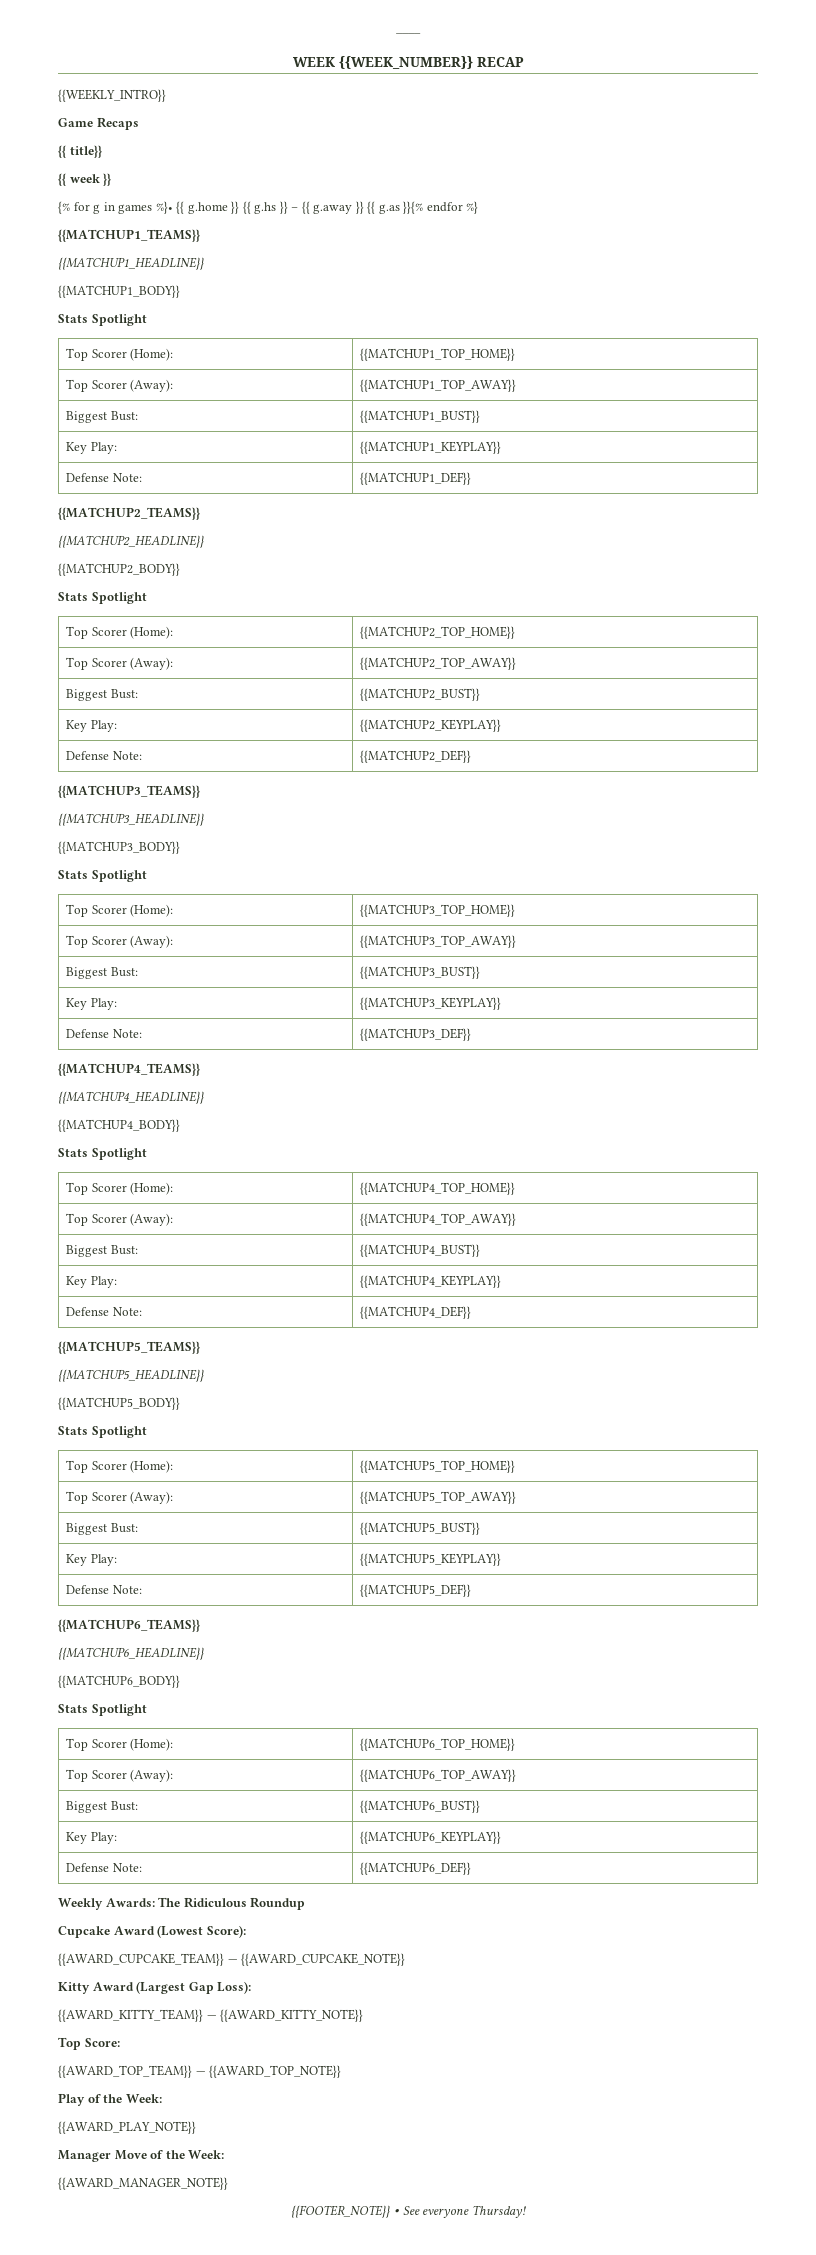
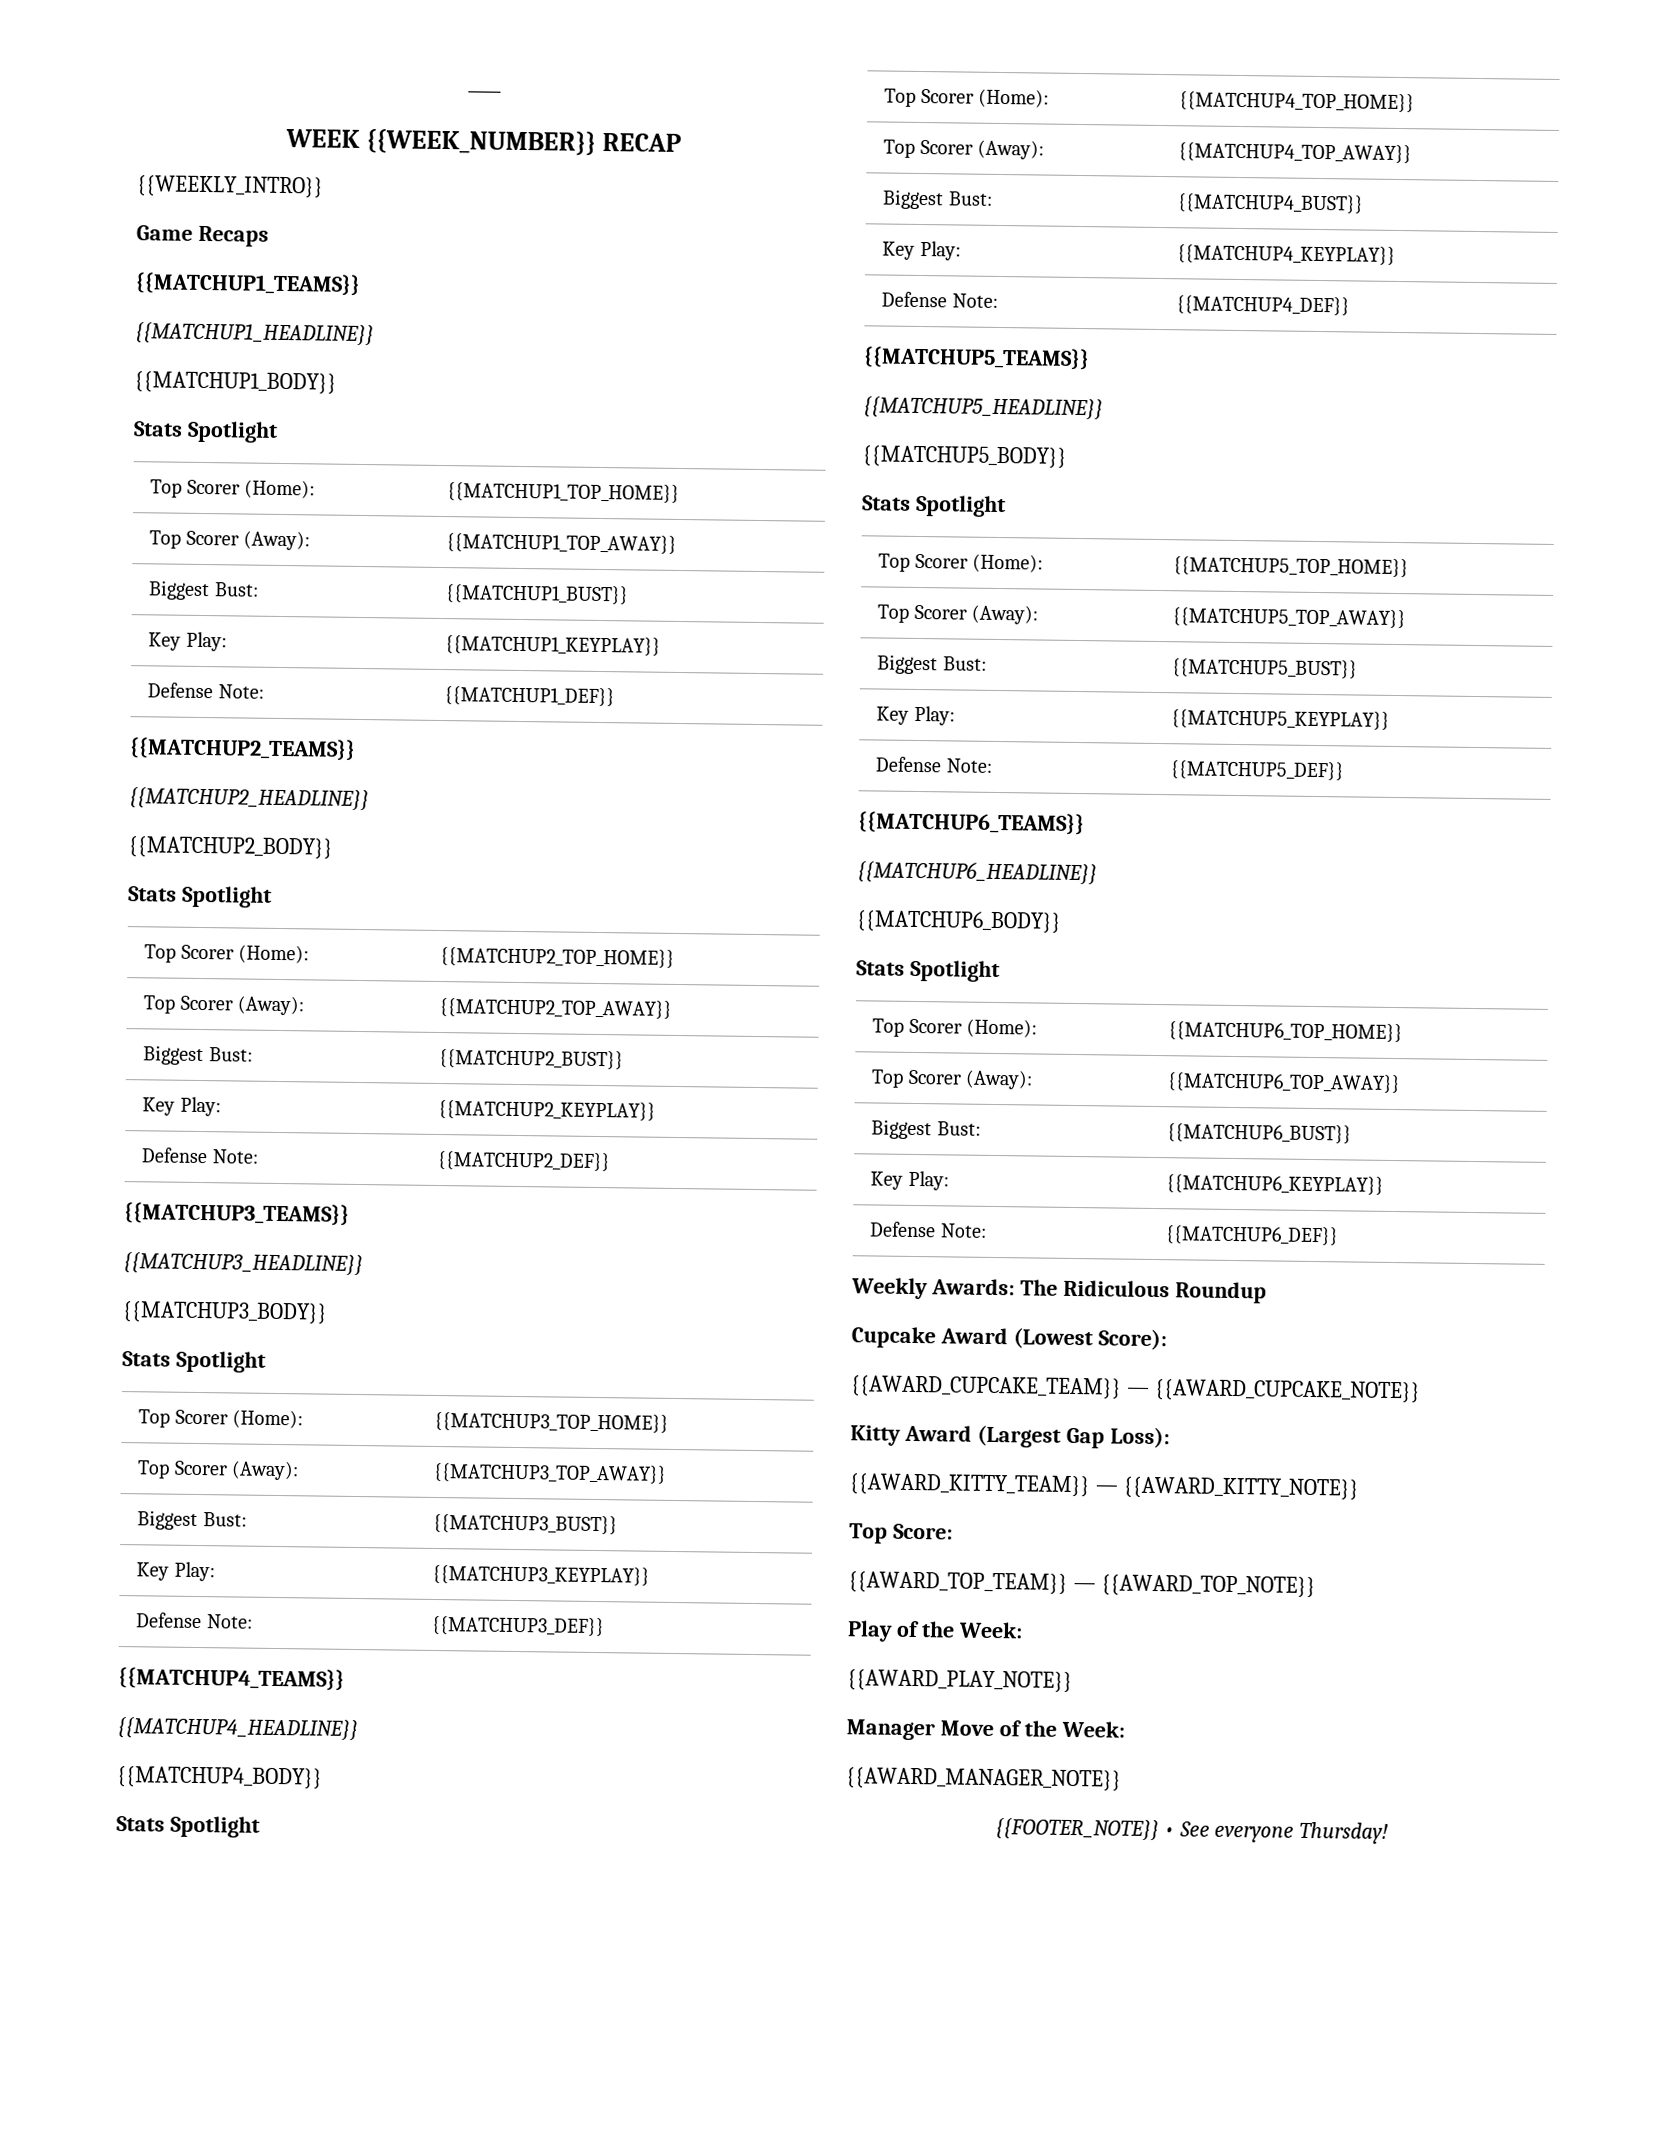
- {{ title}}
- {{ week }}
- {% for g in games %}• {{ g.home }} {{ g.hs }} – {{ g.away }} {{ g.as }}{% endfor %}

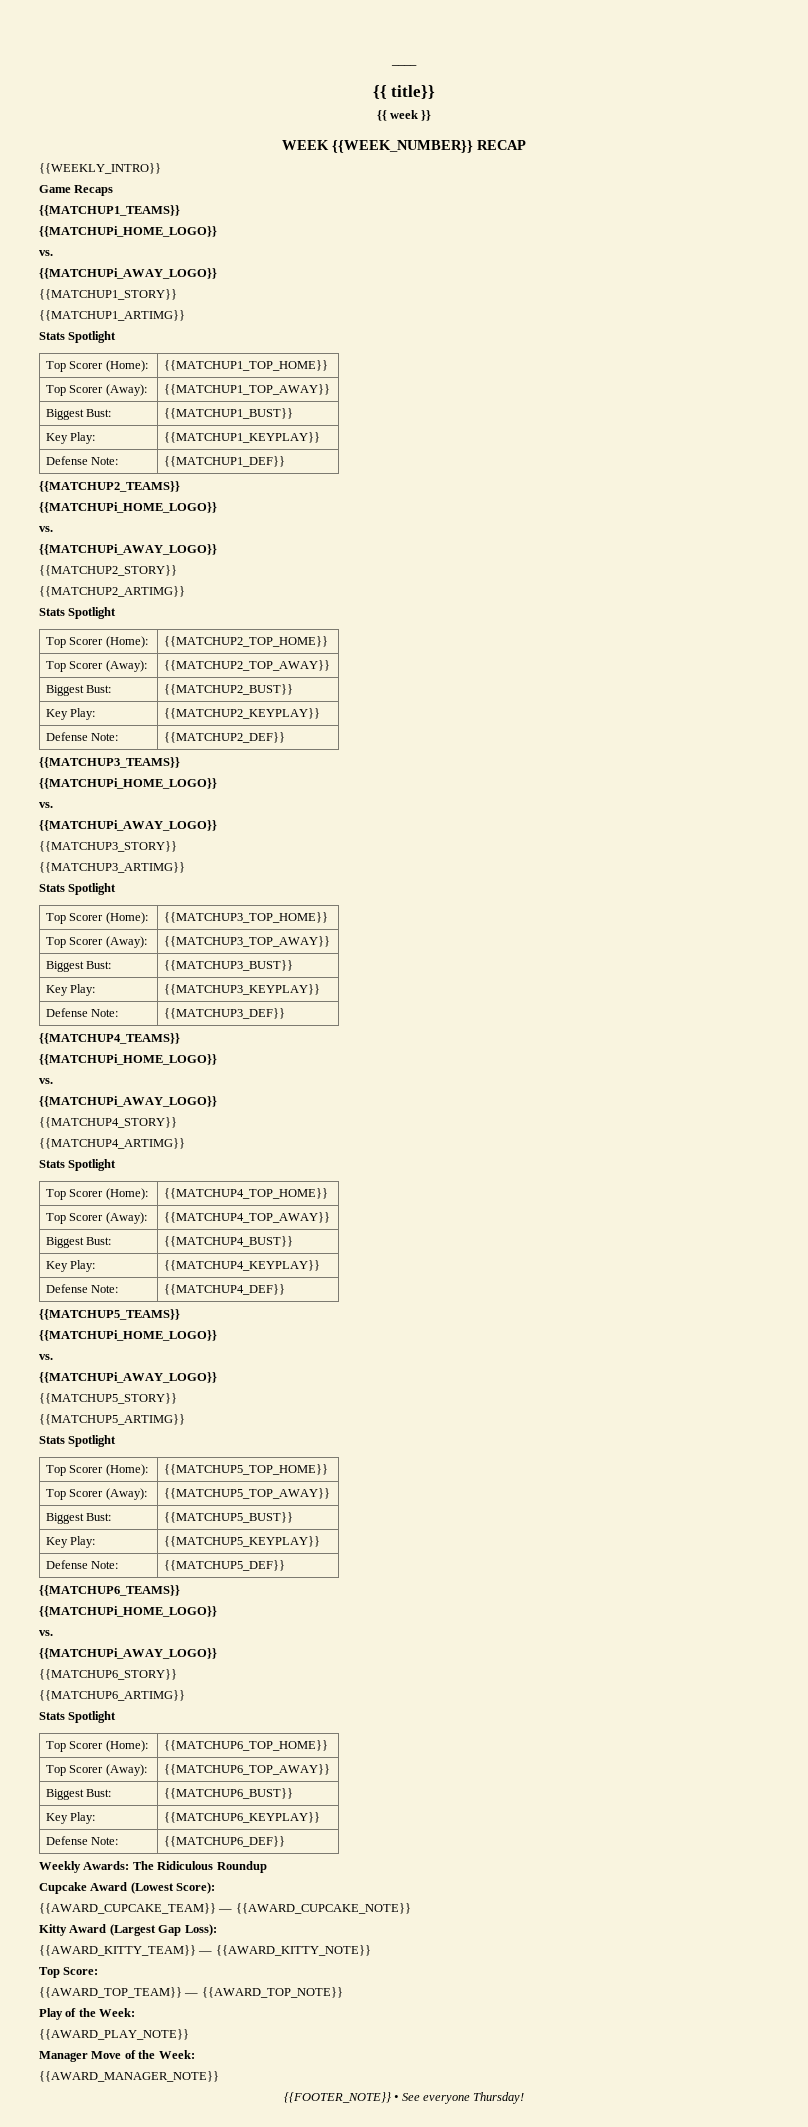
+ {{ title}}
+ {{ week }}
  {{MATCHUP1_TEAMS}}
- {{MATCHUP1_HEADLINE}}
- {{MATCHUP1_BODY}}
+ {{MATCHUPi_HOME_LOGO}}
+ vs.
+ {{MATCHUPi_AWAY_LOGO}}
+ {{MATCHUP1_STORY}}
+ {{MATCHUP1_ARTIMG}}
  {{MATCHUP2_TEAMS}}
- {{MATCHUP2_HEADLINE}}
- {{MATCHUP2_BODY}}
+ {{MATCHUPi_HOME_LOGO}}
+ vs.
+ {{MATCHUPi_AWAY_LOGO}}
+ {{MATCHUP2_STORY}}
+ {{MATCHUP2_ARTIMG}}
  {{MATCHUP3_TEAMS}}
- {{MATCHUP3_HEADLINE}}
- {{MATCHUP3_BODY}}
+ {{MATCHUPi_HOME_LOGO}}
+ vs.
+ {{MATCHUPi_AWAY_LOGO}}
+ {{MATCHUP3_STORY}}
+ {{MATCHUP3_ARTIMG}}
  {{MATCHUP4_TEAMS}}
- {{MATCHUP4_HEADLINE}}
- {{MATCHUP4_BODY}}
+ {{MATCHUPi_HOME_LOGO}}
+ vs.
+ {{MATCHUPi_AWAY_LOGO}}
+ {{MATCHUP4_STORY}}
+ {{MATCHUP4_ARTIMG}}
  {{MATCHUP5_TEAMS}}
- {{MATCHUP5_HEADLINE}}
- {{MATCHUP5_BODY}}
+ {{MATCHUPi_HOME_LOGO}}
+ vs.
+ {{MATCHUPi_AWAY_LOGO}}
+ {{MATCHUP5_STORY}}
+ {{MATCHUP5_ARTIMG}}
  {{MATCHUP6_TEAMS}}
- {{MATCHUP6_HEADLINE}}
- {{MATCHUP6_BODY}}
+ {{MATCHUPi_HOME_LOGO}}
+ vs.
+ {{MATCHUPi_AWAY_LOGO}}
+ {{MATCHUP6_STORY}}
+ {{MATCHUP6_ARTIMG}}

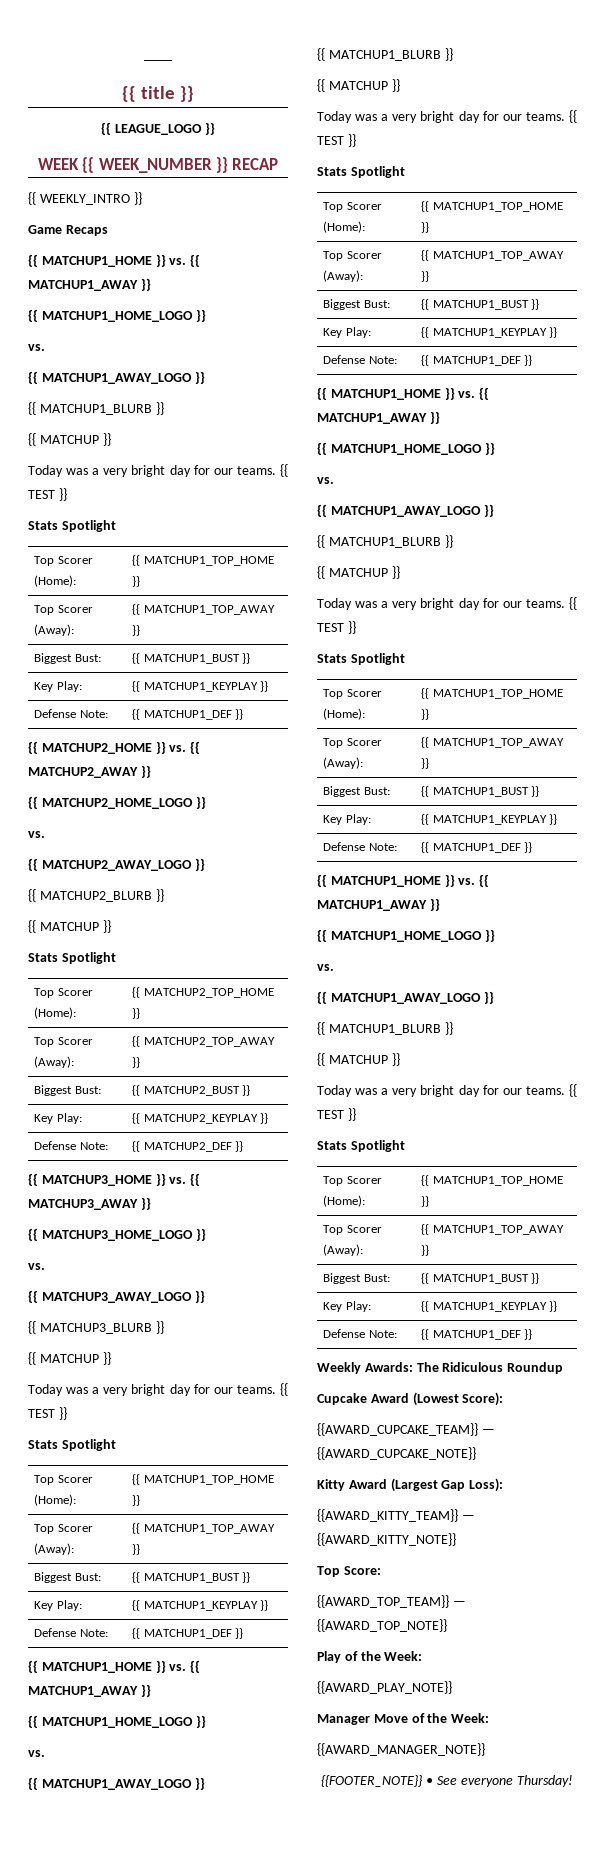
- {{ title}}
- {{ week }}
+ {{ title }}
+ {{ LEAGUE_LOGO }}
- WEEK {{WEEK_NUMBER}} RECAP
- {{WEEKLY_INTRO}}
+ WEEK {{ WEEK_NUMBER }} RECAP
+ {{ WEEKLY_INTRO }}
  Game Recaps
- {{MATCHUP1_TEAMS}}
- {{MATCHUPi_HOME_LOGO}}
+ {{ MATCHUP1_HOME }} vs. {{ MATCHUP1_AWAY }}
+ {{ MATCHUP1_HOME_LOGO }}
  vs.
- {{MATCHUPi_AWAY_LOGO}}
- {{MATCHUP1_STORY}}
- {{MATCHUP1_ARTIMG}}
+ {{ MATCHUP1_AWAY_LOGO }}
+ {{ MATCHUP1_BLURB }}
+ {{ MATCHUP }}
+ Today was a very bright day for our teams. {{ TEST }}
  Stats Spotlight
- Top Scorer (Home): | {{MATCHUP1_TOP_HOME}}
- Top Scorer (Away): | {{MATCHUP1_TOP_AWAY}}
- Biggest Bust: | {{MATCHUP1_BUST}}
- Key Play: | {{MATCHUP1_KEYPLAY}}
- Defense Note: | {{MATCHUP1_DEF}}
- {{MATCHUP2_TEAMS}}
- {{MATCHUPi_HOME_LOGO}}
+ Top Scorer (Home): | {{ MATCHUP1_TOP_HOME }}
+ Top Scorer (Away): | {{ MATCHUP1_TOP_AWAY }}
+ Biggest Bust: | {{ MATCHUP1_BUST }}
+ Key Play: | {{ MATCHUP1_KEYPLAY }}
+ Defense Note: | {{ MATCHUP1_DEF }}
+ {{ MATCHUP2_HOME }} vs. {{ MATCHUP2_AWAY }}
+ {{ MATCHUP2_HOME_LOGO }}
  vs.
- {{MATCHUPi_AWAY_LOGO}}
- {{MATCHUP2_STORY}}
- {{MATCHUP2_ARTIMG}}
+ {{ MATCHUP2_AWAY_LOGO }}
+ {{ MATCHUP2_BLURB }}
+ {{ MATCHUP }}
  Stats Spotlight
- Top Scorer (Home): | {{MATCHUP2_TOP_HOME}}
- Top Scorer (Away): | {{MATCHUP2_TOP_AWAY}}
- Biggest Bust: | {{MATCHUP2_BUST}}
- Key Play: | {{MATCHUP2_KEYPLAY}}
- Defense Note: | {{MATCHUP2_DEF}}
- {{MATCHUP3_TEAMS}}
- {{MATCHUPi_HOME_LOGO}}
+ Top Scorer (Home): | {{ MATCHUP2_TOP_HOME }}
+ Top Scorer (Away): | {{ MATCHUP2_TOP_AWAY }}
+ Biggest Bust: | {{ MATCHUP2_BUST }}
+ Key Play: | {{ MATCHUP2_KEYPLAY }}
+ Defense Note: | {{ MATCHUP2_DEF }}
+ {{ MATCHUP3_HOME }} vs. {{ MATCHUP3_AWAY }}
+ {{ MATCHUP3_HOME_LOGO }}
  vs.
- {{MATCHUPi_AWAY_LOGO}}
- {{MATCHUP3_STORY}}
- {{MATCHUP3_ARTIMG}}
+ {{ MATCHUP3_AWAY_LOGO }}
+ {{ MATCHUP3_BLURB }}
+ {{ MATCHUP }}
+ Today was a very bright day for our teams. {{ TEST }}
  Stats Spotlight
- Top Scorer (Home): | {{MATCHUP3_TOP_HOME}}
- Top Scorer (Away): | {{MATCHUP3_TOP_AWAY}}
- Biggest Bust: | {{MATCHUP3_BUST}}
- Key Play: | {{MATCHUP3_KEYPLAY}}
- Defense Note: | {{MATCHUP3_DEF}}
- {{MATCHUP4_TEAMS}}
- {{MATCHUPi_HOME_LOGO}}
+ Top Scorer (Home): | {{ MATCHUP1_TOP_HOME }}
+ Top Scorer (Away): | {{ MATCHUP1_TOP_AWAY }}
+ Biggest Bust: | {{ MATCHUP1_BUST }}
+ Key Play: | {{ MATCHUP1_KEYPLAY }}
+ Defense Note: | {{ MATCHUP1_DEF }}
+ {{ MATCHUP1_HOME }} vs. {{ MATCHUP1_AWAY }}
+ {{ MATCHUP1_HOME_LOGO }}
  vs.
- {{MATCHUPi_AWAY_LOGO}}
- {{MATCHUP4_STORY}}
- {{MATCHUP4_ARTIMG}}
+ {{ MATCHUP1_AWAY_LOGO }}
+ {{ MATCHUP1_BLURB }}
+ {{ MATCHUP }}
+ Today was a very bright day for our teams. {{ TEST }}
  Stats Spotlight
- Top Scorer (Home): | {{MATCHUP4_TOP_HOME}}
- Top Scorer (Away): | {{MATCHUP4_TOP_AWAY}}
- Biggest Bust: | {{MATCHUP4_BUST}}
- Key Play: | {{MATCHUP4_KEYPLAY}}
- Defense Note: | {{MATCHUP4_DEF}}
- {{MATCHUP5_TEAMS}}
- {{MATCHUPi_HOME_LOGO}}
+ Top Scorer (Home): | {{ MATCHUP1_TOP_HOME }}
+ Top Scorer (Away): | {{ MATCHUP1_TOP_AWAY }}
+ Biggest Bust: | {{ MATCHUP1_BUST }}
+ Key Play: | {{ MATCHUP1_KEYPLAY }}
+ Defense Note: | {{ MATCHUP1_DEF }}
+ {{ MATCHUP1_HOME }} vs. {{ MATCHUP1_AWAY }}
+ {{ MATCHUP1_HOME_LOGO }}
  vs.
- {{MATCHUPi_AWAY_LOGO}}
- {{MATCHUP5_STORY}}
- {{MATCHUP5_ARTIMG}}
+ {{ MATCHUP1_AWAY_LOGO }}
+ {{ MATCHUP1_BLURB }}
+ {{ MATCHUP }}
+ Today was a very bright day for our teams. {{ TEST }}
  Stats Spotlight
- Top Scorer (Home): | {{MATCHUP5_TOP_HOME}}
- Top Scorer (Away): | {{MATCHUP5_TOP_AWAY}}
- Biggest Bust: | {{MATCHUP5_BUST}}
- Key Play: | {{MATCHUP5_KEYPLAY}}
- Defense Note: | {{MATCHUP5_DEF}}
- {{MATCHUP6_TEAMS}}
- {{MATCHUPi_HOME_LOGO}}
+ Top Scorer (Home): | {{ MATCHUP1_TOP_HOME }}
+ Top Scorer (Away): | {{ MATCHUP1_TOP_AWAY }}
+ Biggest Bust: | {{ MATCHUP1_BUST }}
+ Key Play: | {{ MATCHUP1_KEYPLAY }}
+ Defense Note: | {{ MATCHUP1_DEF }}
+ {{ MATCHUP1_HOME }} vs. {{ MATCHUP1_AWAY }}
+ {{ MATCHUP1_HOME_LOGO }}
  vs.
- {{MATCHUPi_AWAY_LOGO}}
- {{MATCHUP6_STORY}}
- {{MATCHUP6_ARTIMG}}
+ {{ MATCHUP1_AWAY_LOGO }}
+ {{ MATCHUP1_BLURB }}
+ {{ MATCHUP }}
+ Today was a very bright day for our teams. {{ TEST }}
  Stats Spotlight
- Top Scorer (Home): | {{MATCHUP6_TOP_HOME}}
- Top Scorer (Away): | {{MATCHUP6_TOP_AWAY}}
- Biggest Bust: | {{MATCHUP6_BUST}}
- Key Play: | {{MATCHUP6_KEYPLAY}}
- Defense Note: | {{MATCHUP6_DEF}}
+ Top Scorer (Home): | {{ MATCHUP1_TOP_HOME }}
+ Top Scorer (Away): | {{ MATCHUP1_TOP_AWAY }}
+ Biggest Bust: | {{ MATCHUP1_BUST }}
+ Key Play: | {{ MATCHUP1_KEYPLAY }}
+ Defense Note: | {{ MATCHUP1_DEF }}

